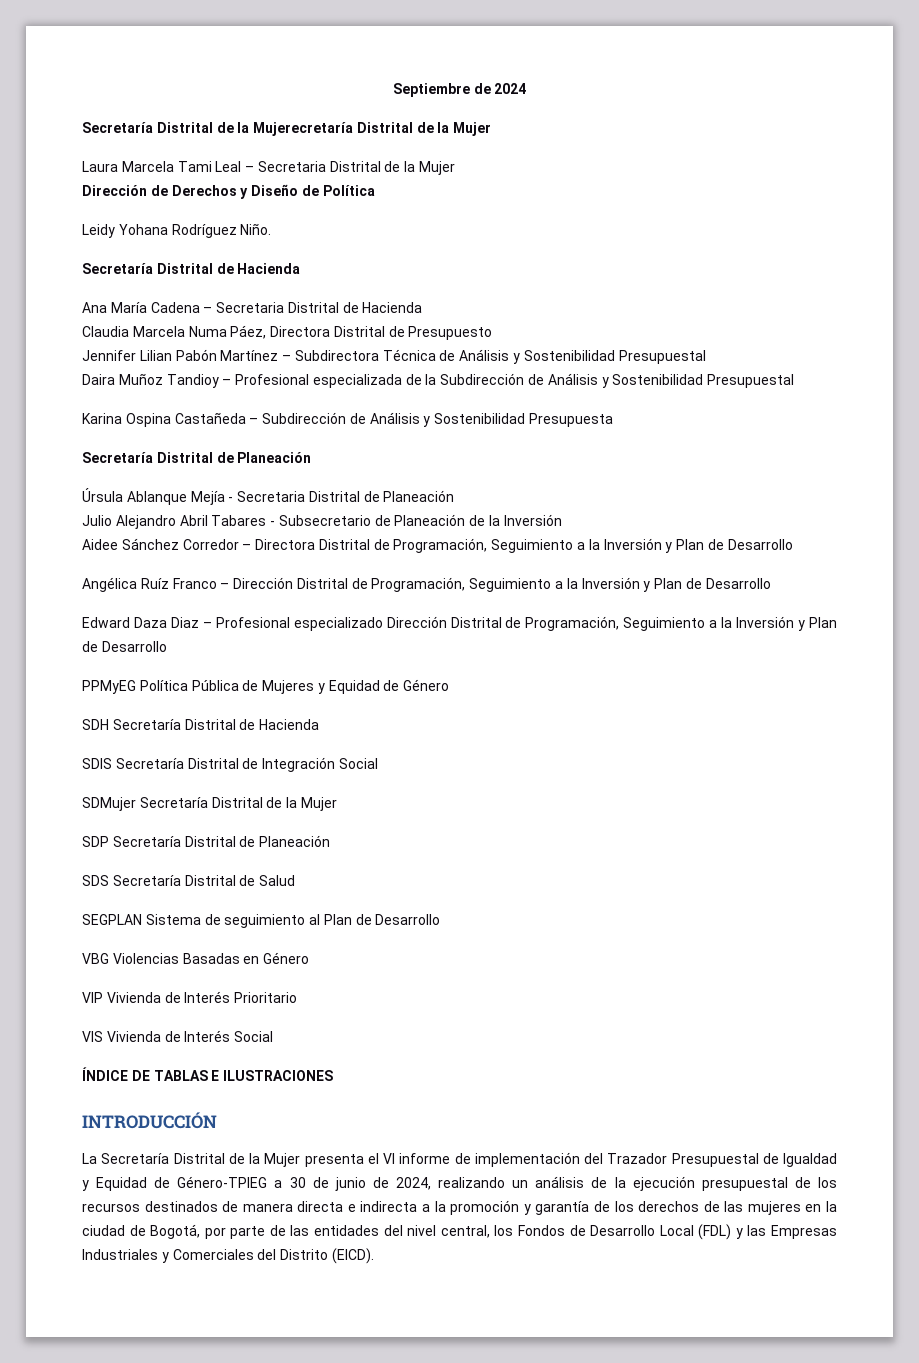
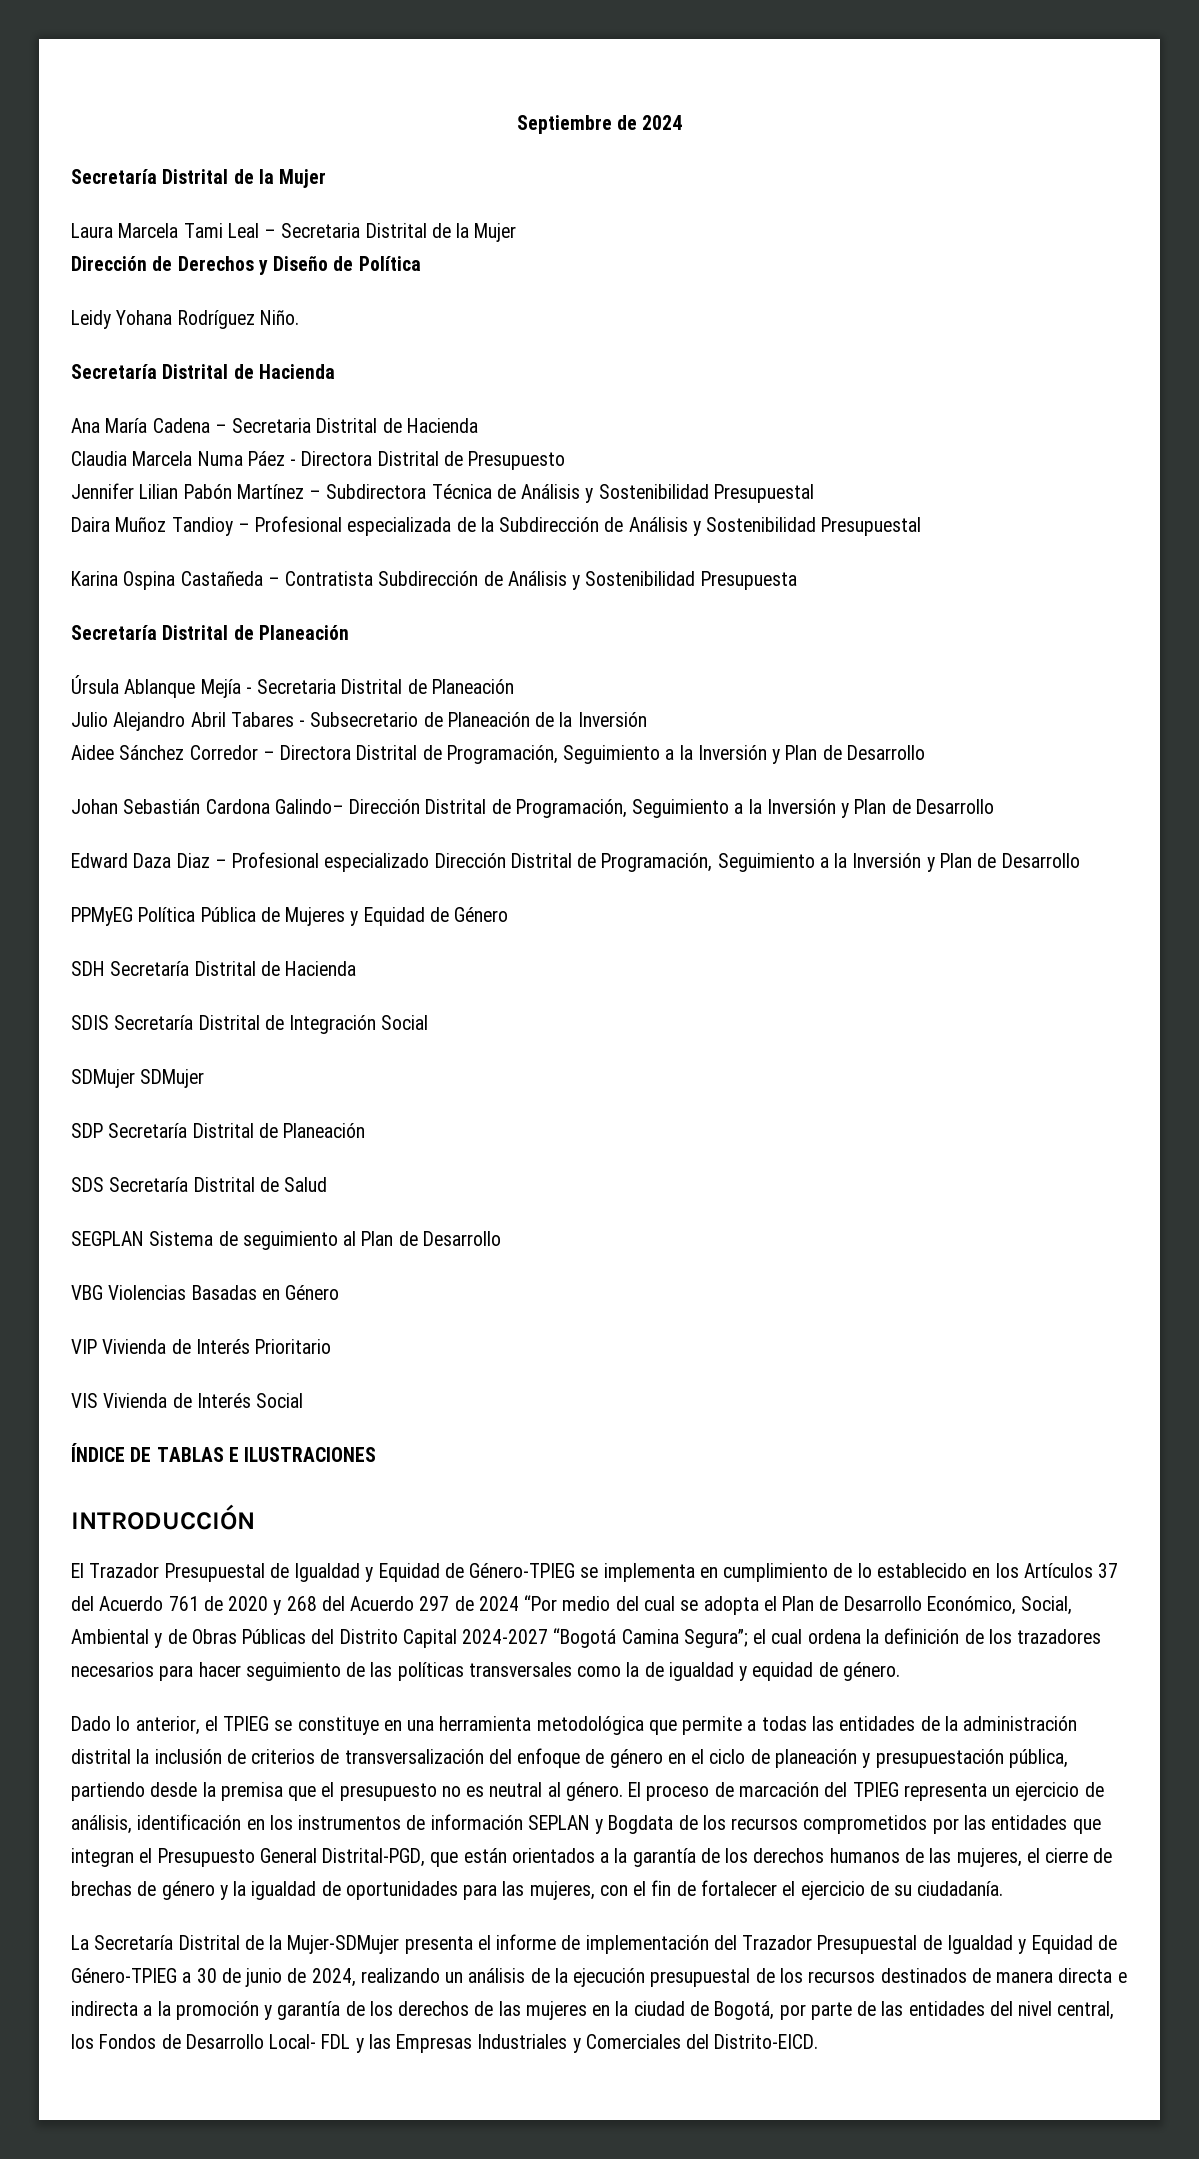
- Secretaría Distrital de la Mujerecretaría Distrital de la Mujer
+ Secretaría Distrital de la Mujer
- Claudia Marcela Numa Páez, Directora Distrital de Presupuesto
+ Claudia Marcela Numa Páez - Directora Distrital de Presupuesto
- Karina Ospina Castañeda – Subdirección de Análisis y Sostenibilidad Presupuesta
+ Karina Ospina Castañeda – Contratista Subdirección de Análisis y Sostenibilidad Presupuesta
- Angélica Ruíz Franco – Dirección Distrital de Programación, Seguimiento a la Inversión y Plan de Desarrollo
+ Johan Sebastián Cardona Galindo– Dirección Distrital de Programación, Seguimiento a la Inversión y Plan de Desarrollo
- SDMujer Secretaría Distrital de la Mujer
+ SDMujer SDMujer
+ El Trazador Presupuestal de Igualdad y Equidad de Género-TPIEG se implementa en cumplimiento de lo establecido en los Artículos 37 del Acuerdo 761 de 2020 y 268 del Acuerdo 297 de 2024 “Por medio del cual se adopta el Plan de Desarrollo Económico, Social, Ambiental y de Obras Públicas del Distrito Capital 2024-2027 “Bogotá Camina Segura”; el cual ordena la definición de los trazadores necesarios para hacer seguimiento de las políticas transversales como la de igualdad y equidad de género.
+ Dado lo anterior, el TPIEG se constituye en una herramienta metodológica que permite a todas las entidades de la administración distrital la inclusión de criterios de transversalización del enfoque de género en el ciclo de planeación y presupuestación pública, partiendo desde la premisa que el presupuesto no es neutral al género. El proceso de marcación del TPIEG representa un ejercicio de análisis, identificación en los instrumentos de información SEPLAN y Bogdata de los recursos comprometidos por las entidades que integran el Presupuesto General Distrital-PGD, que están orientados a la garantía de los derechos humanos de las mujeres, el cierre de brechas de género y la igualdad de oportunidades para las mujeres, con el fin de fortalecer el ejercicio de su ciudadanía.
- La Secretaría Distrital de la Mujer presenta el VI informe de implementación del Trazador Presupuestal de Igualdad y Equidad de Género-TPIEG a 30 de junio de 2024, realizando un análisis de la ejecución presupuestal de los recursos destinados de manera directa e indirecta a la promoción y garantía de los derechos de las mujeres en la ciudad de Bogotá, por parte de las entidades del nivel central, los Fondos de Desarrollo Local (FDL) y las Empresas Industriales y Comerciales del Distrito (EICD).
+ La Secretaría Distrital de la Mujer-SDMujer presenta el informe de implementación del Trazador Presupuestal de Igualdad y Equidad de Género-TPIEG a 30 de junio de 2024, realizando un análisis de la ejecución presupuestal de los recursos destinados de manera directa e indirecta a la promoción y garantía de los derechos de las mujeres en la ciudad de Bogotá, por parte de las entidades del nivel central, los Fondos de Desarrollo Local- FDL y las Empresas Industriales y Comerciales del Distrito-EICD.

